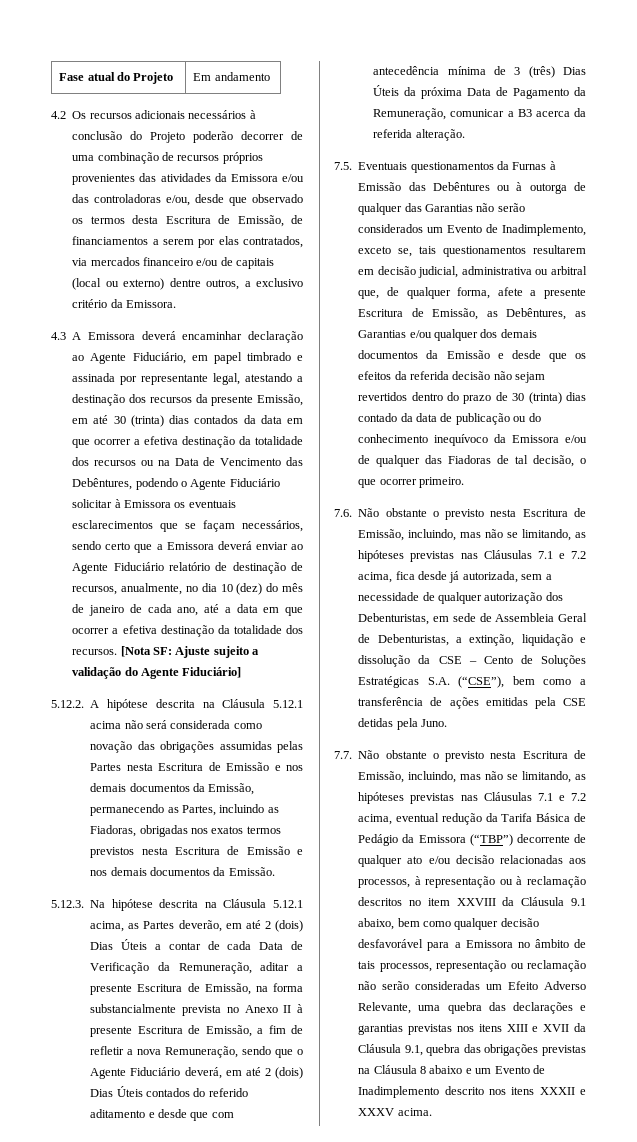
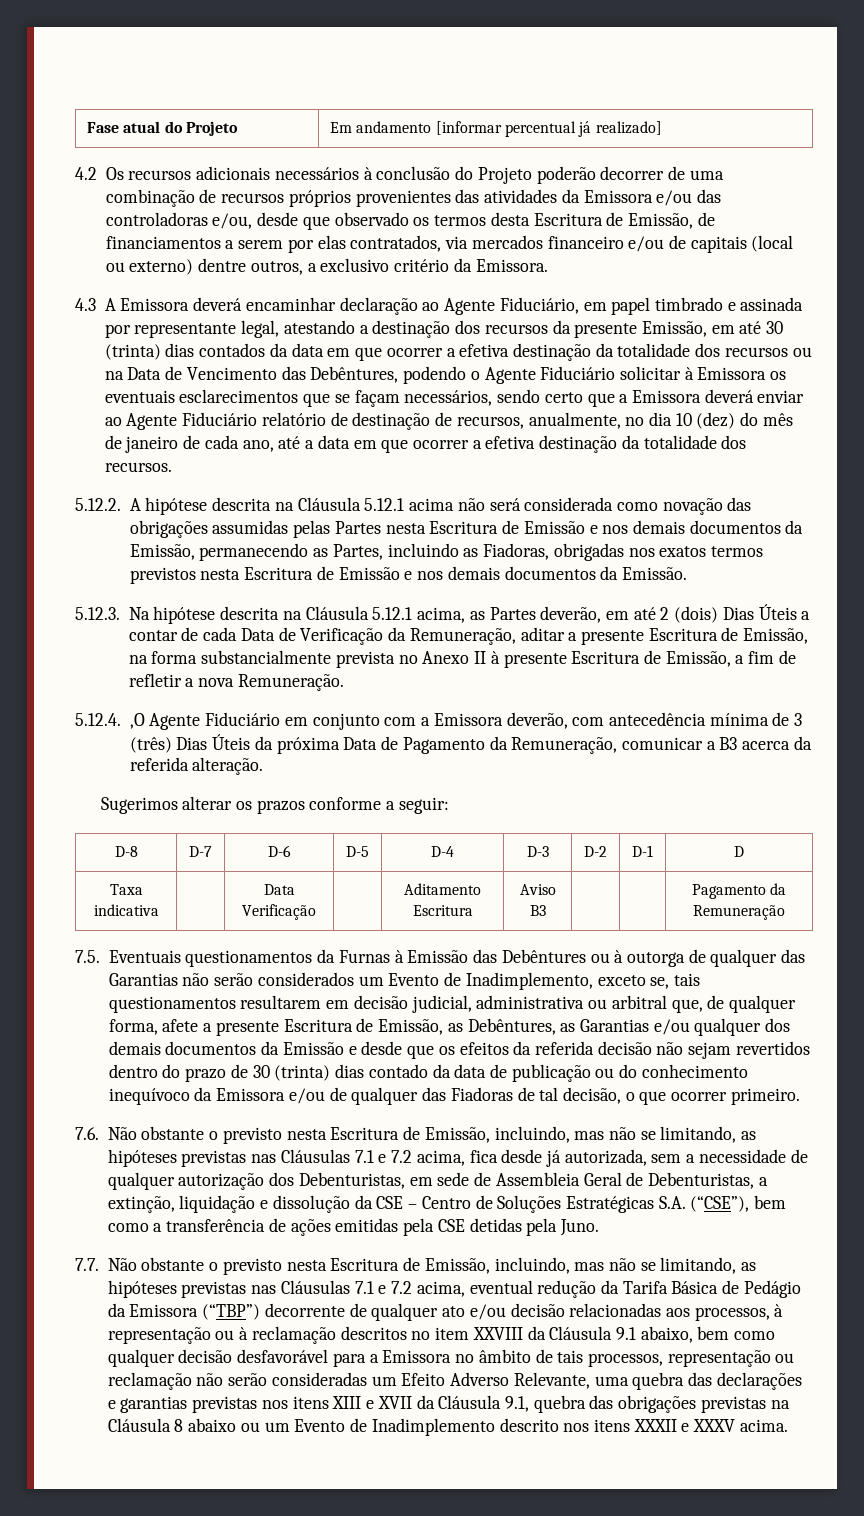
- Fase atual do Projeto | Em andamento
+ Fase atual do Projeto | Em andamento [informar percentual já realizado]
- [Nota SF: Ajuste sujeito a validação do Agente Fiduciário]
- 5.12.3. Na hipótese descrita na Cláusula 5.12.1 acima, as Partes deverão, em até 2 (dois) Dias Úteis a contar de cada Data de Verificação da Remuneração, aditar a presente Escritura de Emissão, na forma substancialmente prevista no Anexo II à presente Escritura de Emissão, a fim de refletir a nova Remuneração, sendo que o Agente Fiduciário deverá, em até 2 (dois) Dias Úteis contados do referido aditamento e desde que com antecedência mínima de 3 (três) Dias Úteis da próxima Data de Pagamento da Remuneração, comunicar a B3 acerca da referida alteração.
+ 5.12.3. Na hipótese descrita na Cláusula 5.12.1 acima, as Partes deverão, em até 2 (dois) Dias Úteis a contar de cada Data de Verificação da Remuneração, aditar a presente Escritura de Emissão, na forma substancialmente prevista no Anexo II à presente Escritura de Emissão, a fim de refletir a nova Remuneração.
+ 5.12.4. ,O Agente Fiduciário em conjunto com a Emissora deverão, com antecedência mínima de 3 (três) Dias Úteis da próxima Data de Pagamento da Remuneração, comunicar a B3 acerca da referida alteração.
+ Sugerimos alterar os prazos conforme a seguir:
+ D-8 | D-7 | D-6 | D-5 | D-4 | D-3 | D-2 | D-1 | D
+ Taxa indicativa | | Data Verificação | | Aditamento Escritura | Aviso B3 | | | Pagamento da Remuneração
- 7.6. Não obstante o previsto nesta Escritura de Emissão, incluindo, mas não se limitando, as hipóteses previstas nas Cláusulas 7.1 e 7.2 acima, fica desde já autorizada, sem a necessidade de qualquer autorização dos Debenturistas, em sede de Assembleia Geral de Debenturistas, a extinção, liquidação e dissolução da CSE – Cento de Soluções Estratégicas S.A. (“CSE”), bem como a transferência de ações emitidas pela CSE detidas pela Juno.
+ 7.6. Não obstante o previsto nesta Escritura de Emissão, incluindo, mas não se limitando, as hipóteses previstas nas Cláusulas 7.1 e 7.2 acima, fica desde já autorizada, sem a necessidade de qualquer autorização dos Debenturistas, em sede de Assembleia Geral de Debenturistas, a extinção, liquidação e dissolução da CSE – Centro de Soluções Estratégicas S.A. (“CSE”), bem como a transferência de ações emitidas pela CSE detidas pela Juno.
- 7.7. Não obstante o previsto nesta Escritura de Emissão, incluindo, mas não se limitando, as hipóteses previstas nas Cláusulas 7.1 e 7.2 acima, eventual redução da Tarifa Básica de Pedágio da Emissora (“TBP”) decorrente de qualquer ato e/ou decisão relacionadas aos processos, à representação ou à reclamação descritos no item XXVIII da Cláusula 9.1 abaixo, bem como qualquer decisão desfavorável para a Emissora no âmbito de tais processos, representação ou reclamação não serão consideradas um Efeito Adverso Relevante, uma quebra das declarações e garantias previstas nos itens XIII e XVII da Cláusula 9.1, quebra das obrigações previstas na Cláusula 8 abaixo e um Evento de Inadimplemento descrito nos itens XXXII e XXXV acima.
+ 7.7. Não obstante o previsto nesta Escritura de Emissão, incluindo, mas não se limitando, as hipóteses previstas nas Cláusulas 7.1 e 7.2 acima, eventual redução da Tarifa Básica de Pedágio da Emissora (“TBP”) decorrente de qualquer ato e/ou decisão relacionadas aos processos, à representação ou à reclamação descritos no item XXVIII da Cláusula 9.1 abaixo, bem como qualquer decisão desfavorável para a Emissora no âmbito de tais processos, representação ou reclamação não serão consideradas um Efeito Adverso Relevante, uma quebra das declarações e garantias previstas nos itens XIII e XVII da Cláusula 9.1, quebra das obrigações previstas na Cláusula 8 abaixo ou um Evento de Inadimplemento descrito nos itens XXXII e XXXV acima.

